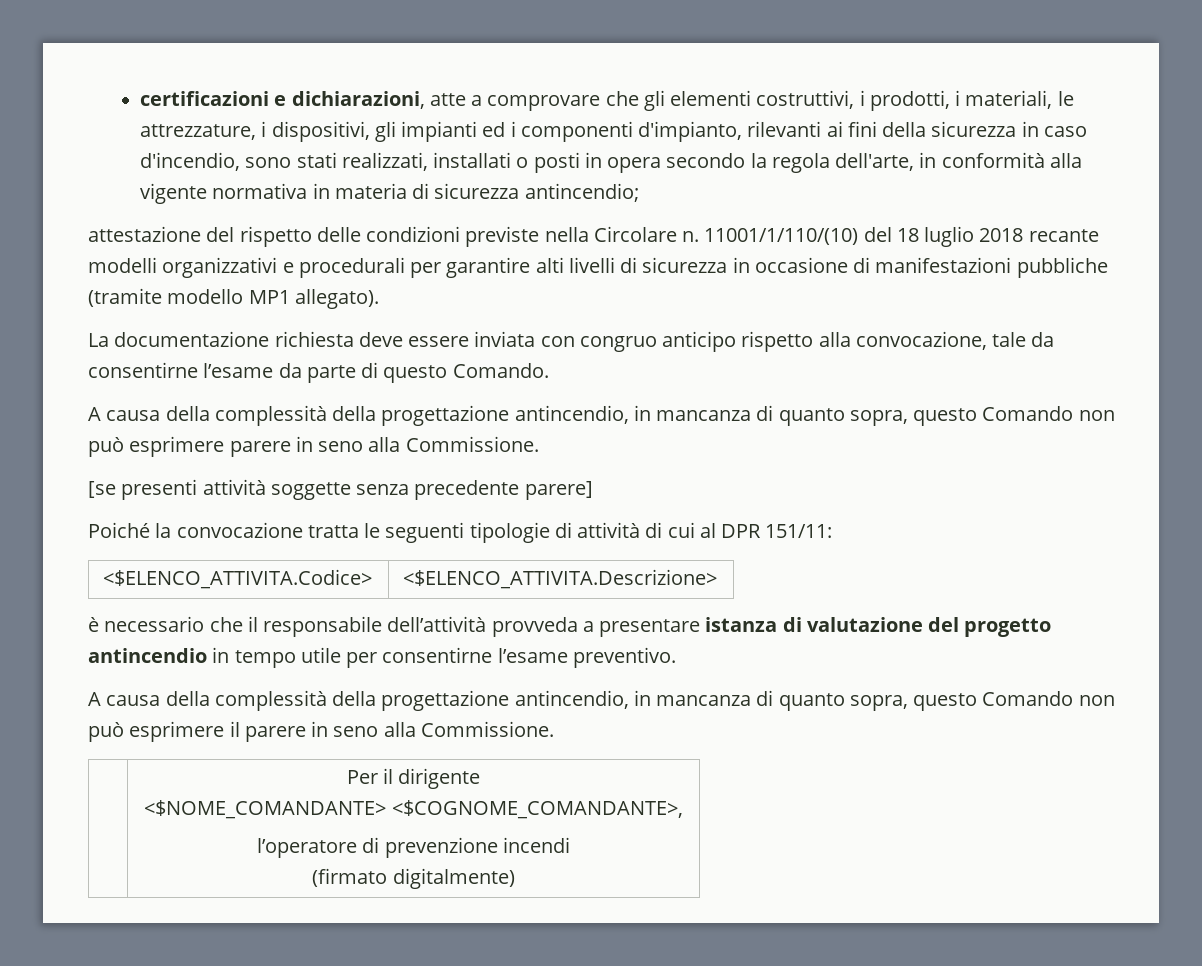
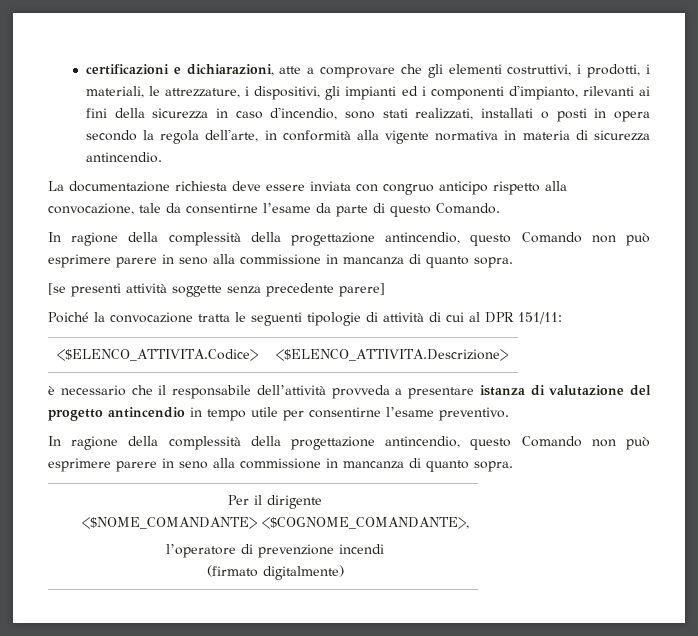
- certificazioni e dichiarazioni, atte a comprovare che gli elementi costruttivi, i prodotti, i materiali, le attrezzature, i dispositivi, gli impianti ed i componenti d'impianto, rilevanti ai fini della sicurezza in caso d'incendio, sono stati realizzati, installati o posti in opera secondo la regola dell'arte, in conformità alla vigente normativa in materia di sicurezza antincendio;
- attestazione del rispetto delle condizioni previste nella Circolare n. 11001/1/110/(10) del 18 luglio 2018 recante modelli organizzativi e procedurali per garantire alti livelli di sicurezza in occasione di manifestazioni pubbliche (tramite modello MP1 allegato).
+ certificazioni e dichiarazioni, atte a comprovare che gli elementi costruttivi, i prodotti, i materiali, le attrezzature, i dispositivi, gli impianti ed i componenti d'impianto, rilevanti ai fini della sicurezza in caso d'incendio, sono stati realizzati, installati o posti in opera secondo la regola dell'arte, in conformità alla vigente normativa in materia di sicurezza antincendio.
  La documentazione richiesta deve essere inviata con congruo anticipo rispetto alla convocazione, tale da consentirne l’esame da parte di questo Comando.
- A causa della complessità della progettazione antincendio, in mancanza di quanto sopra, questo Comando non può esprimere parere in seno alla Commissione.
+ In ragione della complessità della progettazione antincendio, questo Comando non può esprimere parere in seno alla commissione in mancanza di quanto sopra.
  è necessario che il responsabile dell’attività provveda a presentare istanza di valutazione del progetto antincendio in tempo utile per consentirne l’esame preventivo.
- A causa della complessità della progettazione antincendio, in mancanza di quanto sopra, questo Comando non può esprimere il parere in seno alla Commissione.
+ In ragione della complessità della progettazione antincendio, questo Comando non può esprimere parere in seno alla commissione in mancanza di quanto sopra.

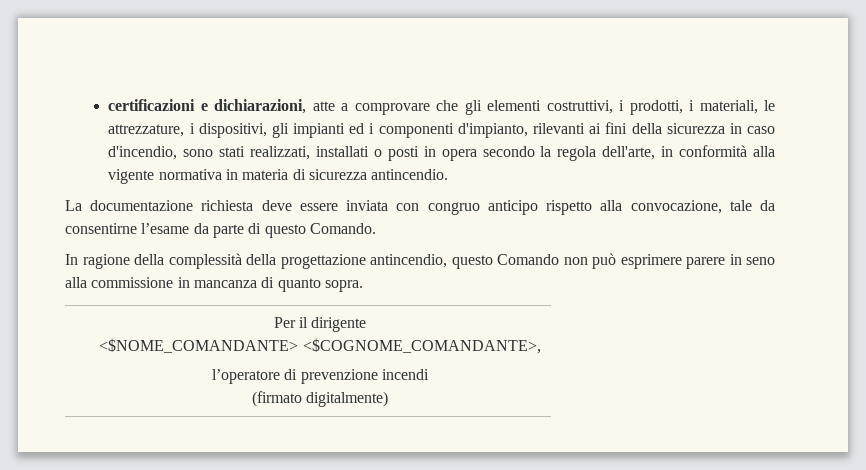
- [se presenti attività soggette senza precedente parere]
- Poiché la convocazione tratta le seguenti tipologie di attività di cui al DPR 151/11:
- <$ELENCO_ATTIVITA.Codice> | <$ELENCO_ATTIVITA.Descrizione>
- è necessario che il responsabile dell’attività provveda a presentare istanza di valutazione del progetto antincendio in tempo utile per consentirne l’esame preventivo.
- In ragione della complessità della progettazione antincendio, questo Comando non può esprimere parere in seno alla commissione in mancanza di quanto sopra.

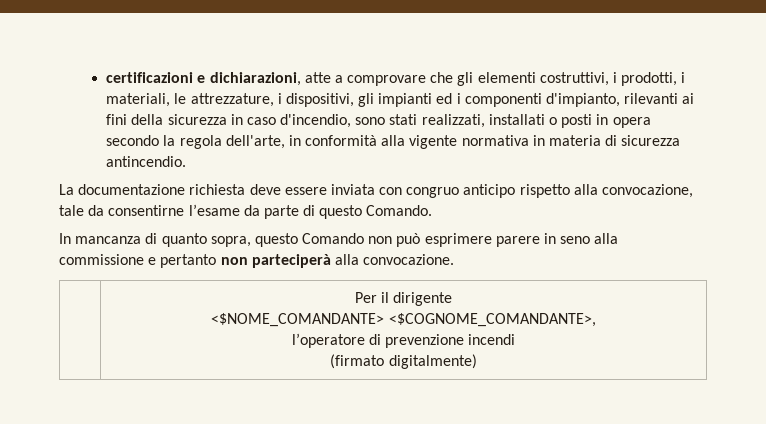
- In ragione della complessità della progettazione antincendio, questo Comando non può esprimere parere in seno alla commissione in mancanza di quanto sopra.
+ In mancanza di quanto sopra, questo Comando non può esprimere parere in seno alla commissione e pertanto non parteciperà alla convocazione.

